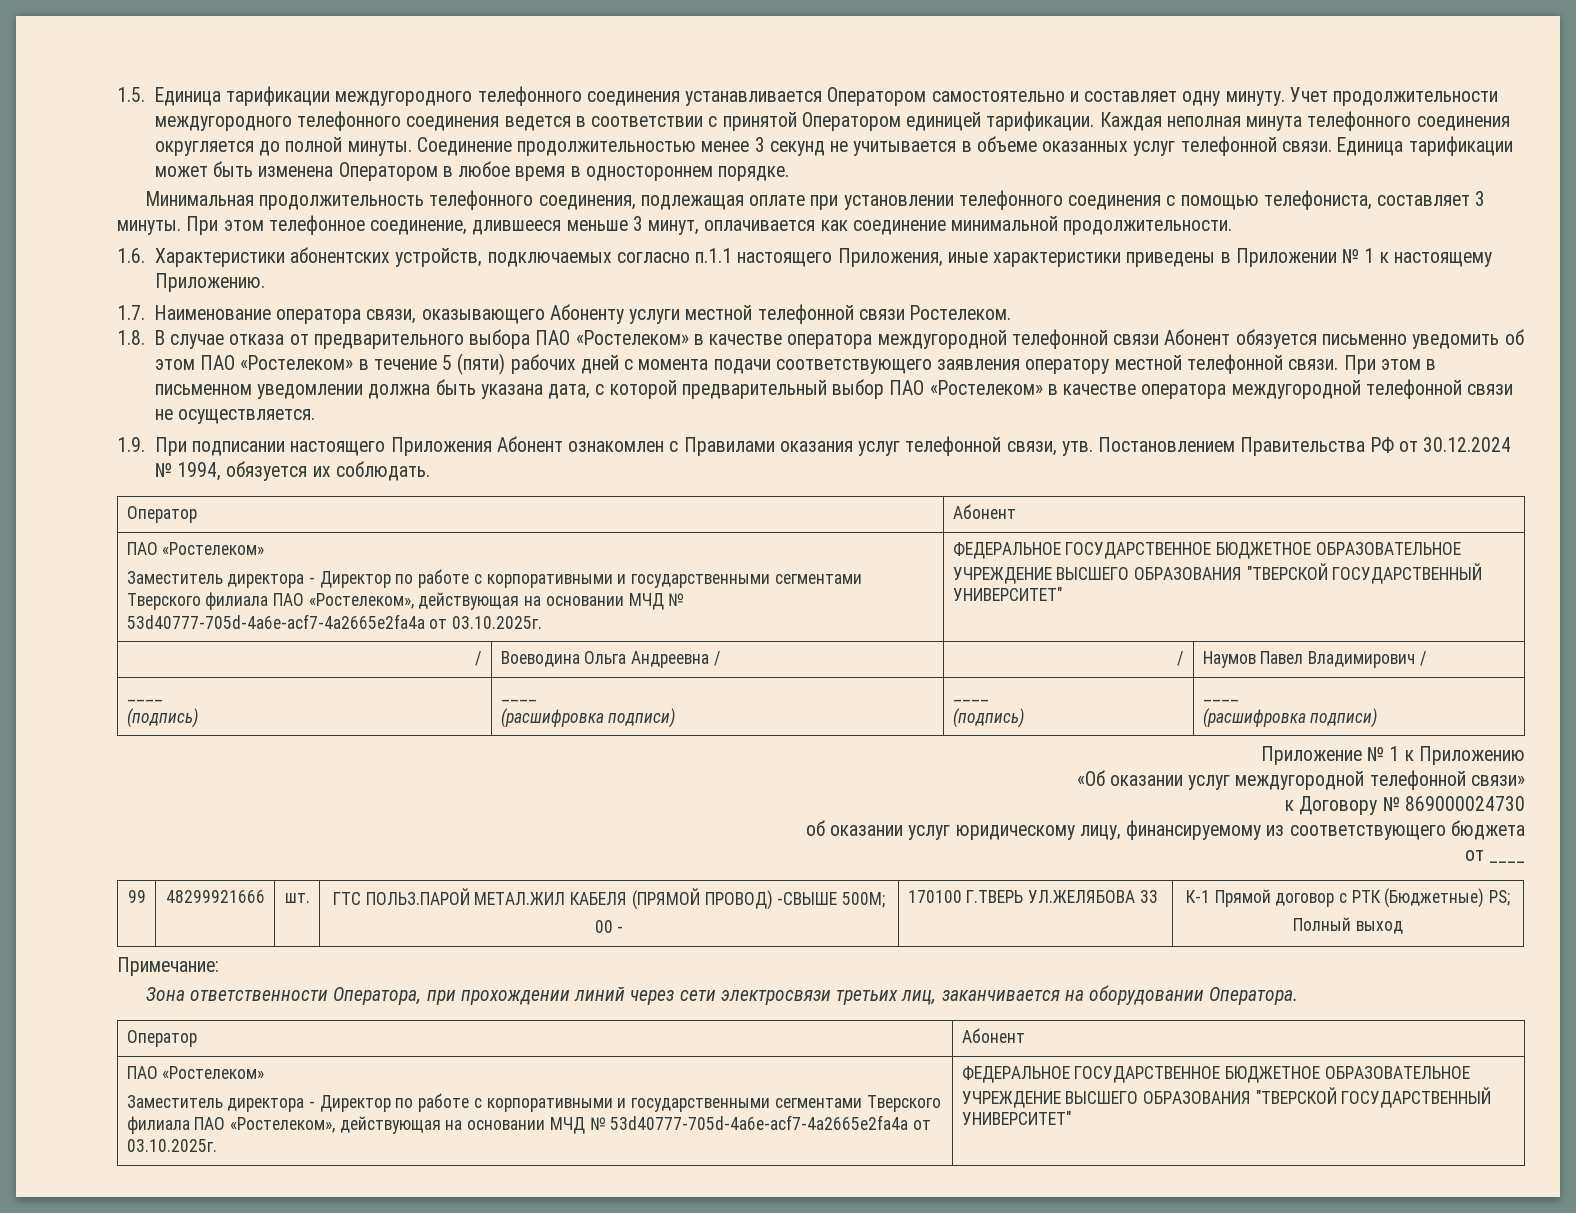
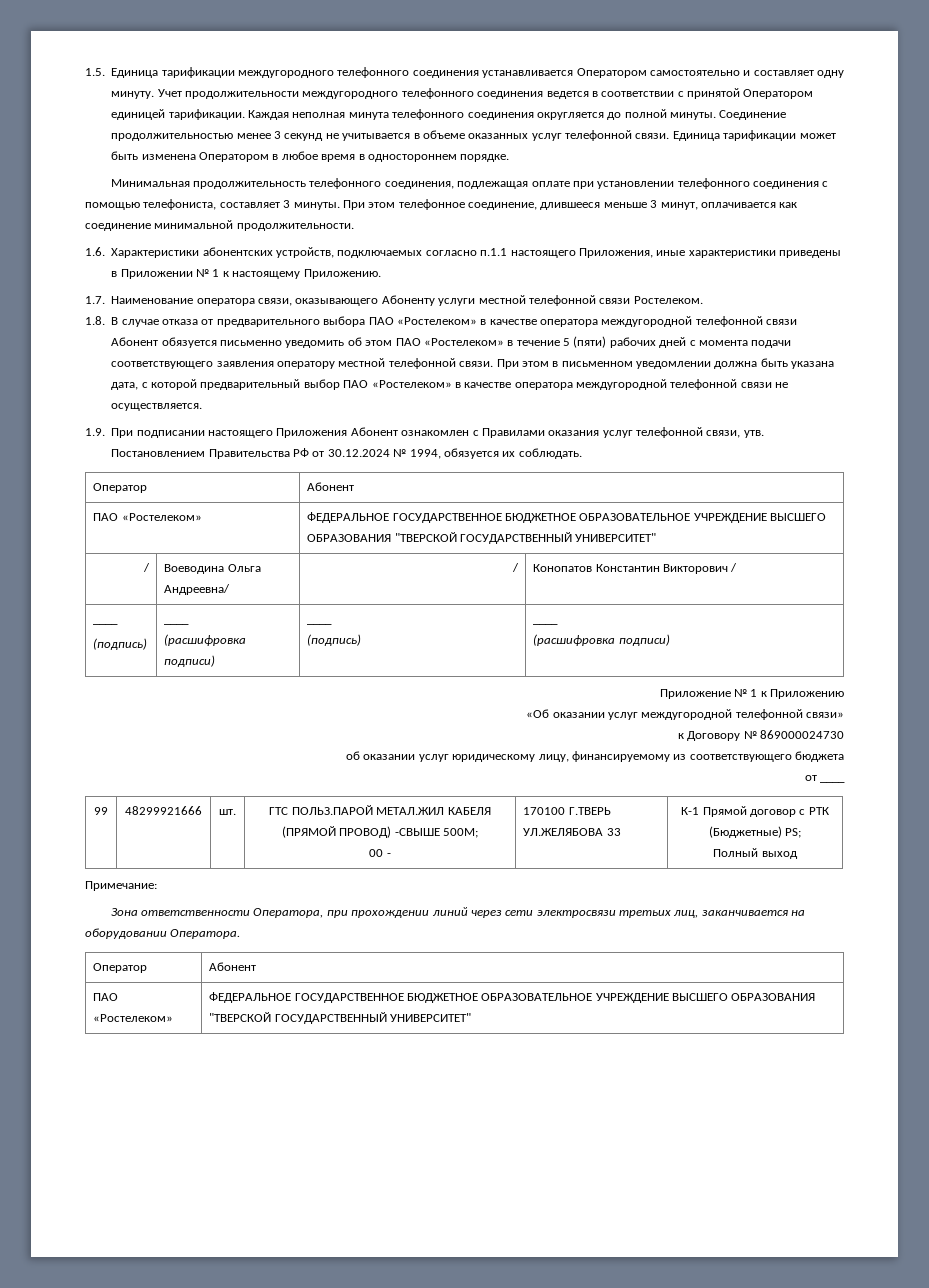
  Постановлением Правительства РФ от 30.12.2024 № 1994, обязуется их соблюдать.
  Оператор | Абонент
- ПАО «Ростелеком»
- Заместитель директора - Директор по работе с корпоративными и государственными сегментами Тверского филиала ПАО «Ростелеком», действующая на основании МЧД № 53d40777-705d-4a6e-acf7-4a2665e2fa4a от 03.10.2025г. | ФЕДЕРАЛЬНОЕ ГОСУДАРСТВЕННОЕ БЮДЖЕТНОЕ ОБРАЗОВАТЕЛЬНОЕ УЧРЕЖДЕНИЕ ВЫСШЕГО ОБРАЗОВАНИЯ "ТВЕРСКОЙ ГОСУДАРСТВЕННЫЙ УНИВЕРСИТЕТ"
+ ПАО «Ростелеком» | ФЕДЕРАЛЬНОЕ ГОСУДАРСТВЕННОЕ БЮДЖЕТНОЕ ОБРАЗОВАТЕЛЬНОЕ УЧРЕЖДЕНИЕ ВЫСШЕГО ОБРАЗОВАНИЯ "ТВЕРСКОЙ ГОСУДАРСТВЕННЫЙ УНИВЕРСИТЕТ"
- / | Воеводина Ольга Андреевна / | / | Наумов Павел Владимирович /
+ / | Воеводина Ольга Андреевна/ | / | Конопатов Константин Викторович /
  Зона ответственности Оператора, при прохождении линий через сети электросвязи третьих лиц, заканчивается на оборудовании Оператора.
  Оператор | Абонент
- ПАО «Ростелеком»
- Заместитель директора - Директор по работе с корпоративными и государственными сегментами Тверского филиала ПАО «Ростелеком», действующая на основании МЧД № 53d40777-705d-4a6e-acf7-4a2665e2fa4a от 03.10.2025г. | ФЕДЕРАЛЬНОЕ ГОСУДАРСТВЕННОЕ БЮДЖЕТНОЕ ОБРАЗОВАТЕЛЬНОЕ УЧРЕЖДЕНИЕ ВЫСШЕГО ОБРАЗОВАНИЯ "ТВЕРСКОЙ ГОСУДАРСТВЕННЫЙ УНИВЕРСИТЕТ"
+ ПАО «Ростелеком» | ФЕДЕРАЛЬНОЕ ГОСУДАРСТВЕННОЕ БЮДЖЕТНОЕ ОБРАЗОВАТЕЛЬНОЕ УЧРЕЖДЕНИЕ ВЫСШЕГО ОБРАЗОВАНИЯ "ТВЕРСКОЙ ГОСУДАРСТВЕННЫЙ УНИВЕРСИТЕТ"

